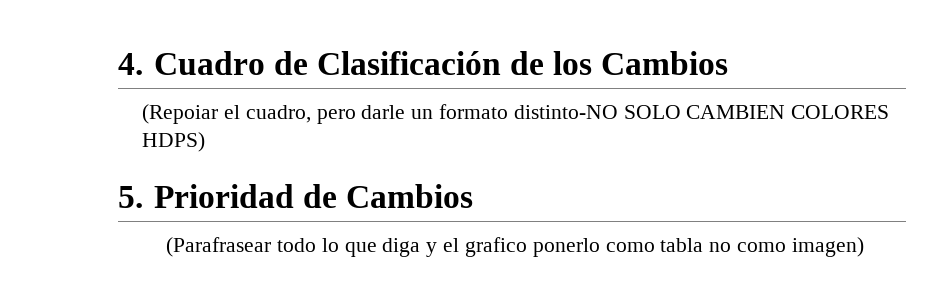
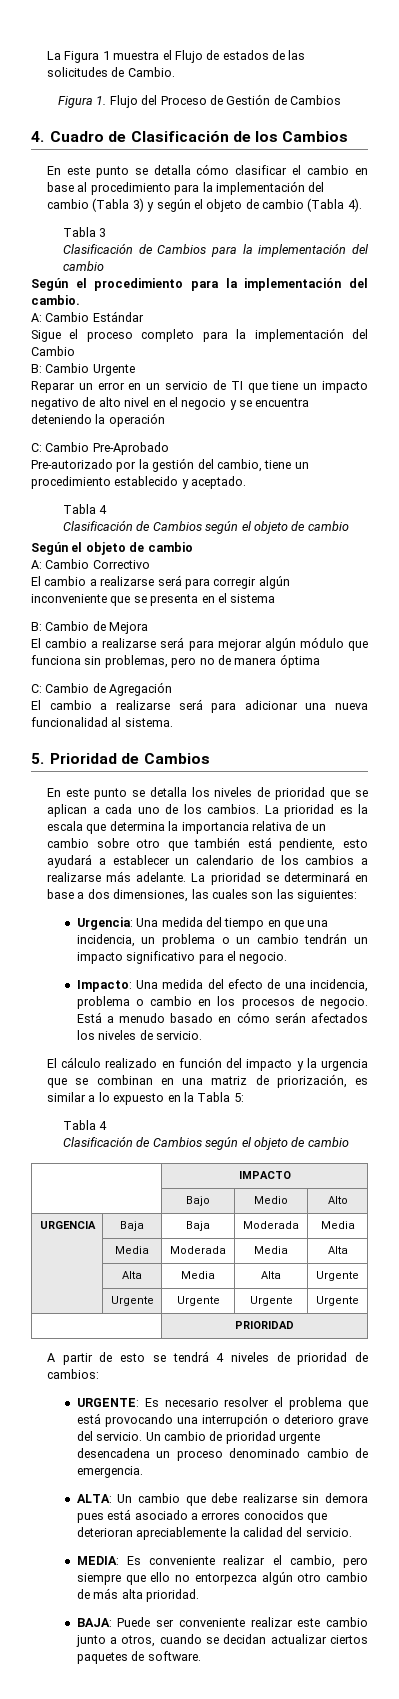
+ La Figura 1 muestra el Flujo de estados de las solicitudes de Cambio.
+ Figura 1. Flujo del Proceso de Gestión de Cambios
- (Repoiar el cuadro, pero darle un formato distinto-NO SOLO CAMBIEN COLORES HDPS)
+ En este punto se detalla cómo clasificar el cambio en base al procedimiento para la implementación del cambio (Tabla 3) y según el objeto de cambio (Tabla 4).
+ Tabla 3
+ Clasificación de Cambios para la implementación del cambio
+ Según el procedimiento para la implementación del cambio.
+ A: Cambio Estándar
+ Sigue el proceso completo para la implementación del Cambio
+ B: Cambio Urgente
+ Reparar un error en un servicio de TI que tiene un impacto negativo de alto nivel en el negocio y se encuentra deteniendo la operación
+ C: Cambio Pre-Aprobado
+ Pre-autorizado por la gestión del cambio, tiene un procedimiento establecido y aceptado.
+ Tabla 4
+ Clasificación de Cambios según el objeto de cambio
+ Según el objeto de cambio
+ A: Cambio Correctivo
+ El cambio a realizarse será para corregir algún inconveniente que se presenta en el sistema
+ B: Cambio de Mejora
+ El cambio a realizarse será para mejorar algún módulo que funciona sin problemas, pero no de manera óptima
+ C: Cambio de Agregación
+ El cambio a realizarse será para adicionar una nueva funcionalidad al sistema.
  5. Prioridad de Cambios
- (Parafrasear todo lo que diga y el grafico ponerlo como tabla no como imagen)
+ En este punto se detalla los niveles de prioridad que se aplican a cada uno de los cambios. La prioridad es la escala que determina la importancia relativa de un cambio sobre otro que también está pendiente, esto ayudará a establecer un calendario de los cambios a realizarse más adelante. La prioridad se determinará en base a dos dimensiones, las cuales son las siguientes:
+ Urgencia: Una medida del tiempo en que una incidencia, un problema o un cambio tendrán un impacto significativo para el negocio.
+ Impacto: Una medida del efecto de una incidencia, problema o cambio en los procesos de negocio. Está a menudo basado en cómo serán afectados los niveles de servicio.
+ El cálculo realizado en función del impacto y la urgencia que se combinan en una matriz de priorización, es similar a lo expuesto en la Tabla 5:
+ Tabla 4
+ Clasificación de Cambios según el objeto de cambio
+ | IMPACTO
+ | Bajo | Medio | Alto
+ URGENCIA | Baja | Baja | Moderada | Media
+ | Media | Moderada | Media | Alta
+ | Alta | Media | Alta | Urgente
+ | Urgente | Urgente | Urgente | Urgente
+ | PRIORIDAD
+ A partir de esto se tendrá 4 niveles de prioridad de cambios:
+ URGENTE: Es necesario resolver el problema que está provocando una interrupción o deterioro grave del servicio. Un cambio de prioridad urgente desencadena un proceso denominado cambio de emergencia.
+ ALTA: Un cambio que debe realizarse sin demora pues está asociado a errores conocidos que deterioran apreciablemente la calidad del servicio.
+ MEDIA: Es conveniente realizar el cambio, pero siempre que ello no entorpezca algún otro cambio de más alta prioridad.
+ BAJA: Puede ser conveniente realizar este cambio junto a otros, cuando se decidan actualizar ciertos paquetes de software.

